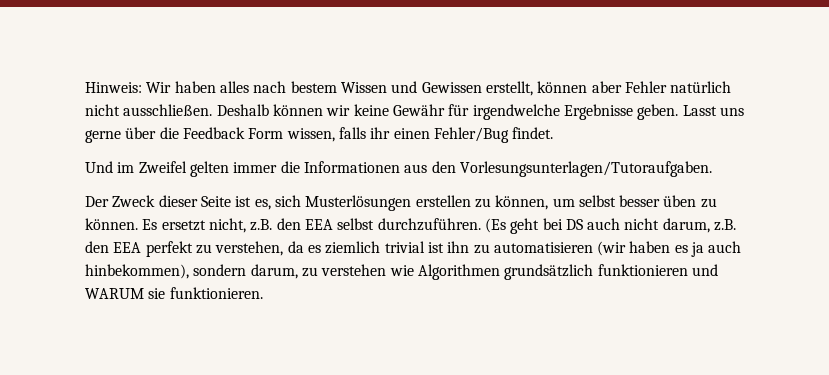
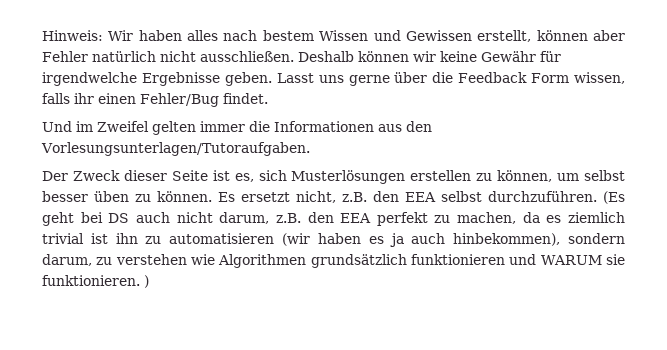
- (Es geht bei DS auch nicht darum, z.B. den EEA perfekt zu verstehen, da es ziemlich trivial ist ihn zu automatisieren (wir haben es ja auch hinbekommen), sondern darum, zu verstehen wie Algorithmen grundsätzlich funktionieren und WARUM sie funktionieren.
+ (Es geht bei DS auch nicht darum, z.B. den EEA perfekt zu machen, da es ziemlich trivial ist ihn zu automatisieren (wir haben es ja auch hinbekommen), sondern darum, zu verstehen wie Algorithmen grundsätzlich funktionieren und WARUM sie funktionieren. )

